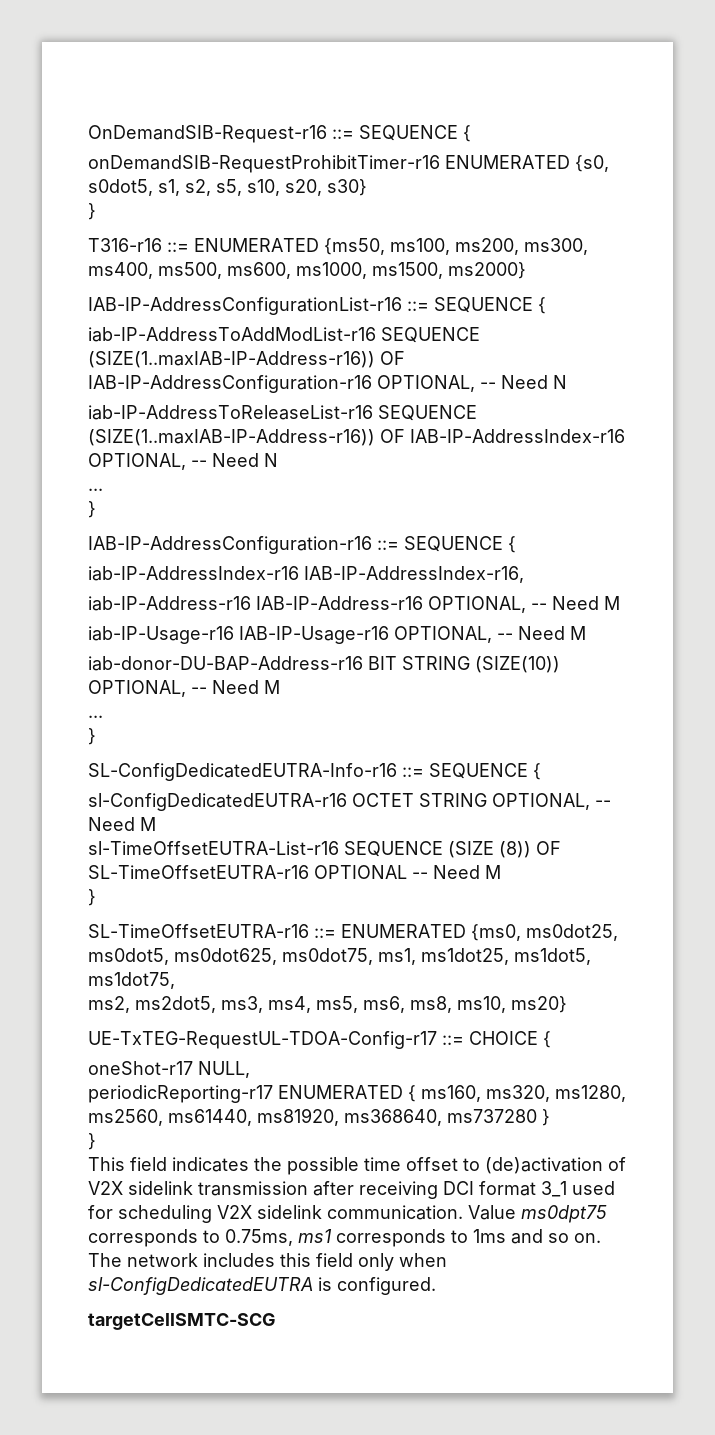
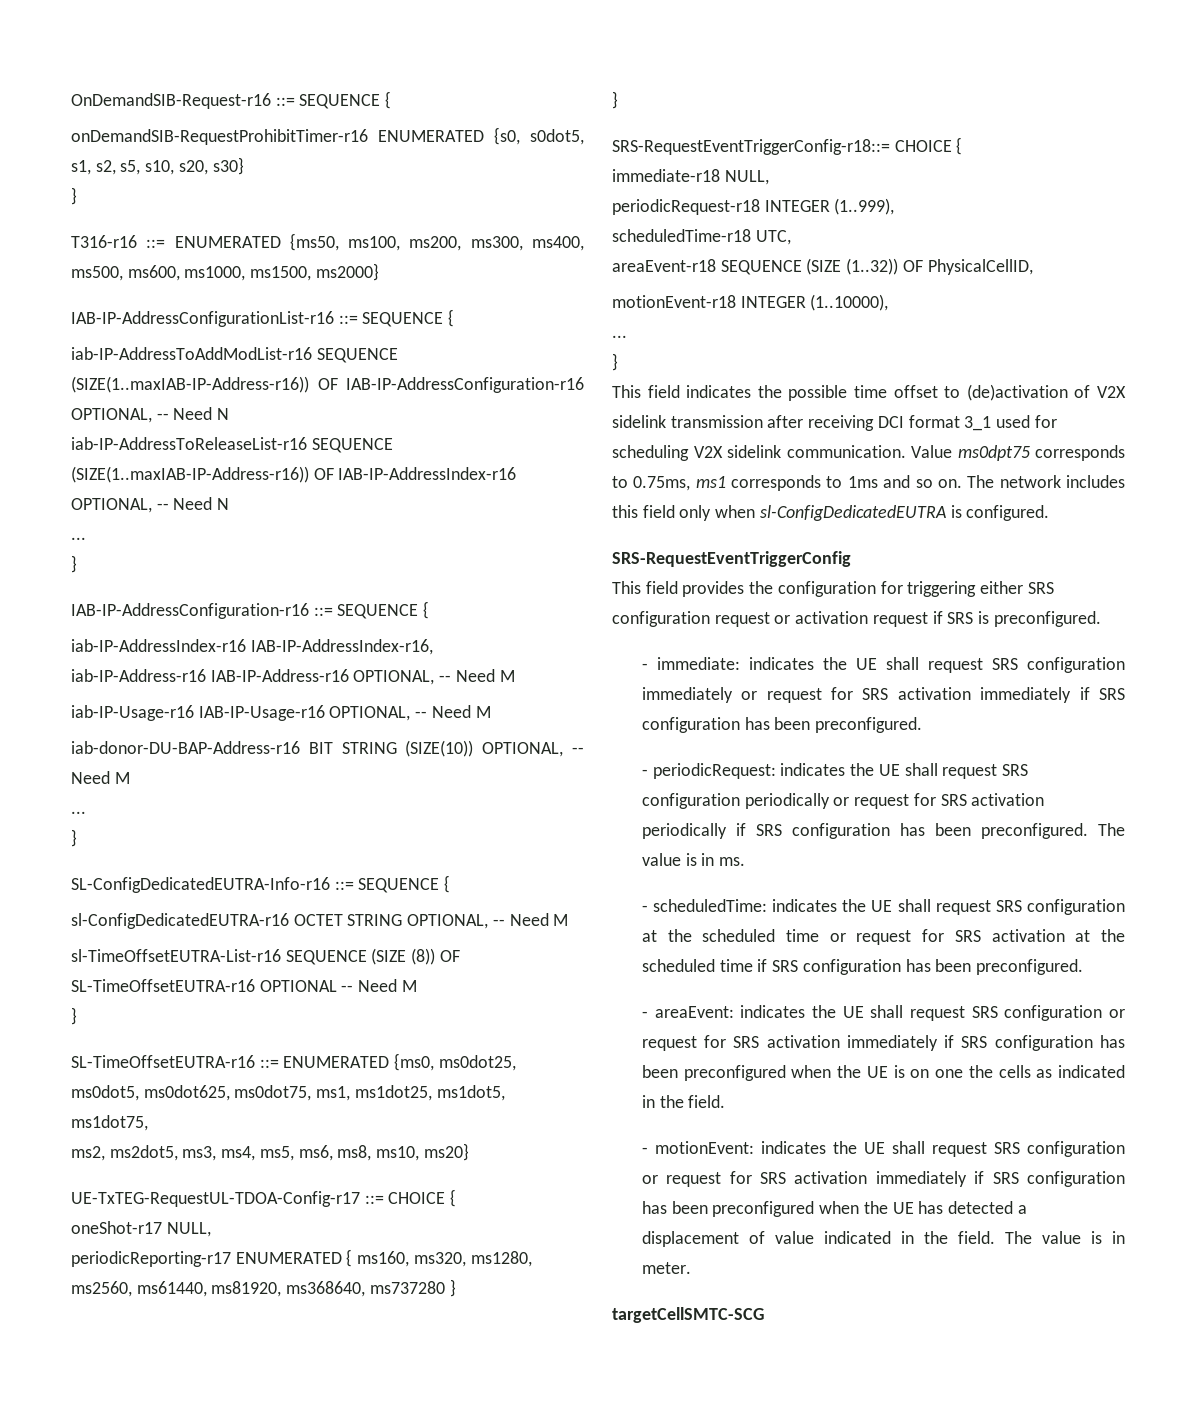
+ SRS-RequestEventTriggerConfig-r18::= CHOICE {
+ immediate-r18 NULL,
+ periodicRequest-r18 INTEGER (1..999),
+ scheduledTime-r18 UTC,
+ areaEvent-r18 SEQUENCE (SIZE (1..32)) OF PhysicalCellID,
+ motionEvent-r18 INTEGER (1..10000),
+ ...
+ }
+ SRS-RequestEventTriggerConfig
+ This field provides the configuration for triggering either SRS configuration request or activation request if SRS is preconfigured.
+ - immediate: indicates the UE shall request SRS configuration immediately or request for SRS activation immediately if SRS configuration has been preconfigured.
+ - periodicRequest: indicates the UE shall request SRS configuration periodically or request for SRS activation periodically if SRS configuration has been preconfigured. The value is in ms.
+ - scheduledTime: indicates the UE shall request SRS configuration at the scheduled time or request for SRS activation at the scheduled time if SRS configuration has been preconfigured.
+ - areaEvent: indicates the UE shall request SRS configuration or request for SRS activation immediately if SRS configuration has been preconfigured when the UE is on one the cells as indicated in the field.
+ - motionEvent: indicates the UE shall request SRS configuration or request for SRS activation immediately if SRS configuration has been preconfigured when the UE has detected a displacement of value indicated in the field. The value is in meter.

